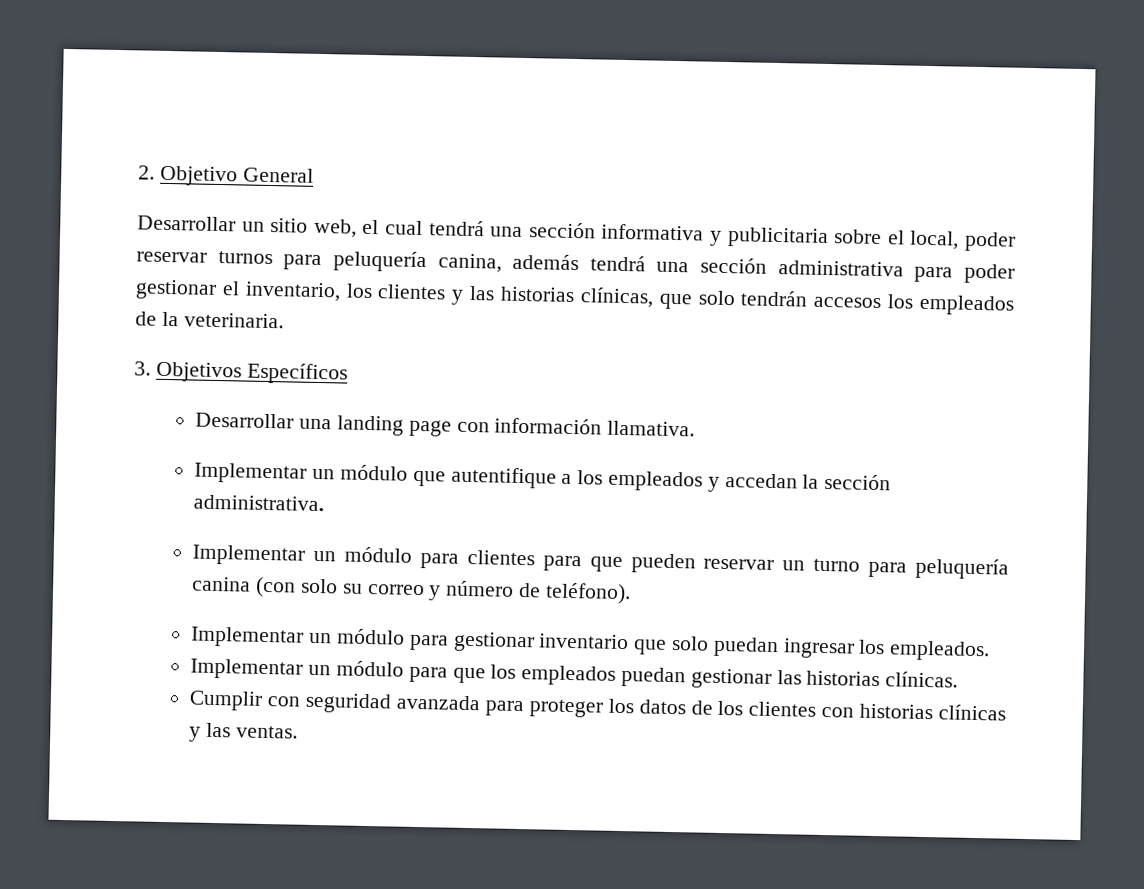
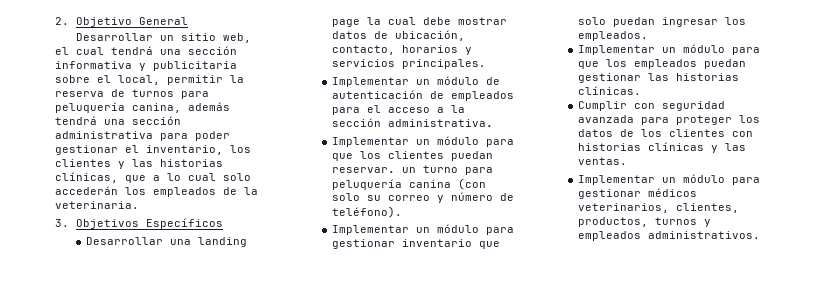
- Desarrollar un sitio web, el cual tendrá una sección informativa y publicitaria sobre el local, poder reservar turnos para peluquería canina, además tendrá una sección administrativa para poder gestionar el inventario, los clientes y las historias clínicas, que solo tendrán accesos los empleados de la veterinaria.
+ Desarrollar un sitio web, el cual tendrá una sección informativa y publicitaria sobre el local, permitir la reserva de turnos para peluquería canina, además tendrá una sección administrativa para poder gestionar el inventario, los clientes y las historias clínicas, que a lo cual solo accederán los empleados de la veterinaria.
- Desarrollar una landing page con información llamativa.
- Implementar un módulo que autentifique a los empleados y accedan la sección administrativa.
+ Desarrollar una landing page la cual debe mostrar datos de ubicación, contacto, horarios y servicios principales.
+ Implementar un módulo de autenticación de empleados para el acceso a la sección administrativa.
- Implementar un módulo para clientes para que pueden reservar un turno para peluquería canina (con solo su correo y número de teléfono).
+ Implementar un módulo para que los clientes puedan reservar. un turno para peluquería canina (con solo su correo y número de teléfono).
+ Implementar un módulo para gestionar médicos veterinarios, clientes, productos, turnos y empleados administrativos.

